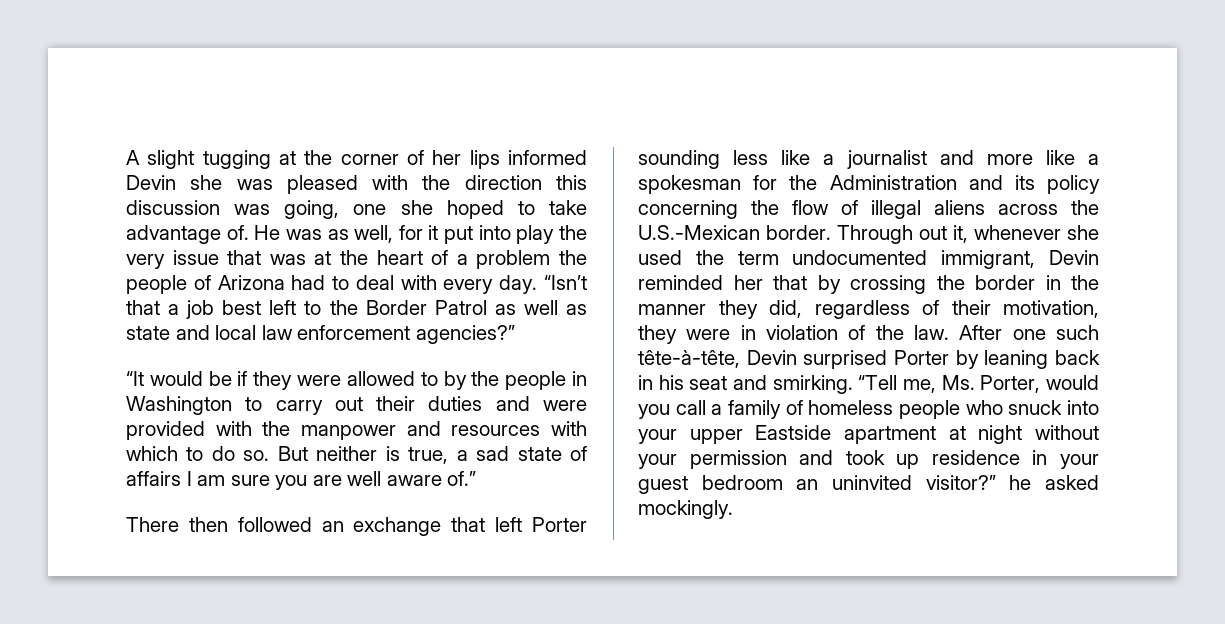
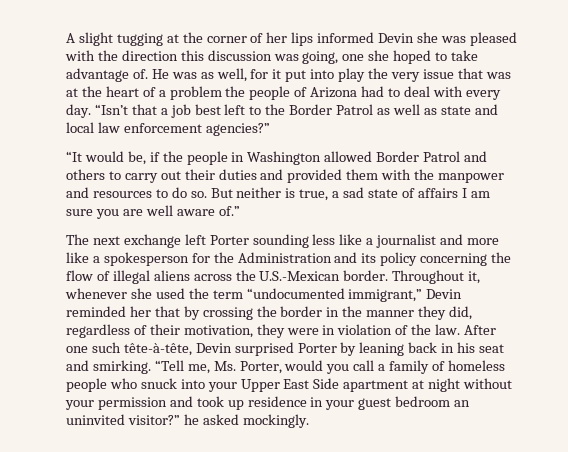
- “It would be if they were allowed to by the people in Washington to carry out their duties and were provided with the manpower and resources with which to do so.
+ “It would be, if the people in Washington allowed Border Patrol and others to carry out their duties and provided them with the manpower and resources to do so.
- There then followed an exchange that left Porter sounding less like a journalist and more like a spokesman for the Administration and its policy concerning the flow of illegal aliens across the U.S.-Mexican border.
+ The next exchange left Porter sounding less like a journalist and more like a spokesperson for the Administration and its policy concerning the flow of illegal aliens across the U.S.-Mexican border.
- Through out it, whenever she used the term undocumented immigrant, Devin reminded her that by crossing the border in the manner they did, regardless of their motivation, they were in violation of the law.
+ Throughout it, whenever she used the term “undocumented immigrant,” Devin reminded her that by crossing the border in the manner they did, regardless of their motivation, they were in violation of the law.
- “Tell me, Ms. Porter, would you call a family of homeless people who snuck into your upper Eastside apartment at night without your permission and took up residence in your guest bedroom an uninvited visitor?” he asked mockingly.
+ “Tell me, Ms. Porter, would you call a family of homeless people who snuck into your Upper East Side apartment at night without your permission and took up residence in your guest bedroom an uninvited visitor?” he asked mockingly.

